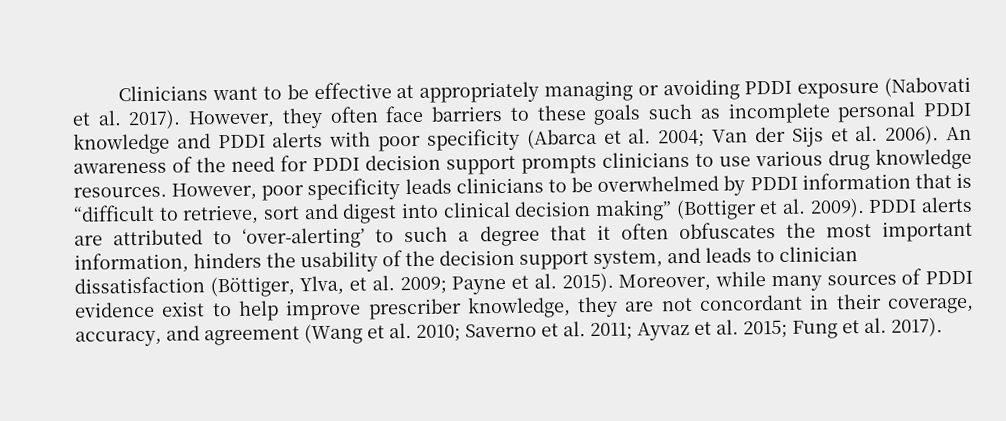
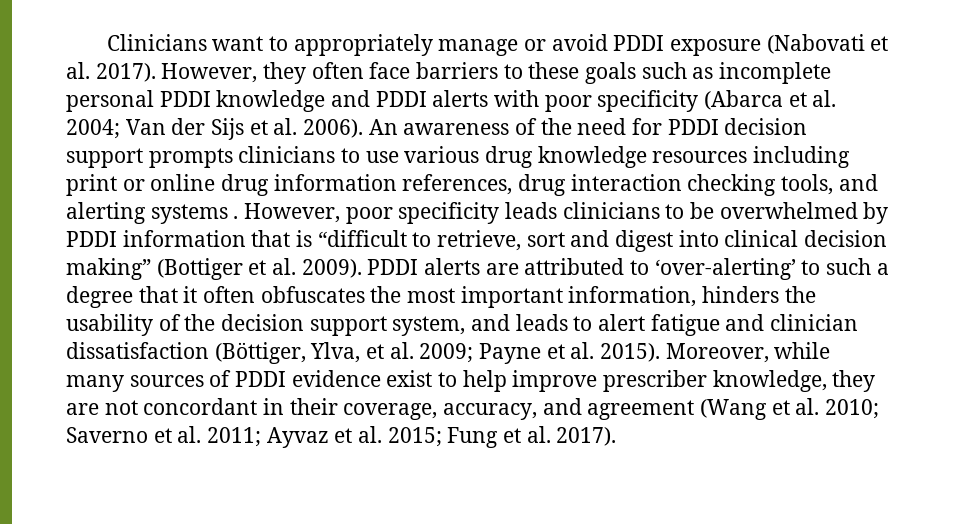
- Clinicians want to be effective at appropriately managing or avoiding PDDI exposure (Nabovati et al. 2017).
+ Clinicians want to appropriately manage or avoid PDDI exposure (Nabovati et al. 2017).
- An awareness of the need for PDDI decision support prompts clinicians to use various drug knowledge resources.
+ An awareness of the need for PDDI decision support prompts clinicians to use various drug knowledge resources including print or online drug information references, drug interaction checking tools, and alerting systems .
- PDDI alerts are attributed to ‘over-alerting’ to such a degree that it often obfuscates the most important information, hinders the usability of the decision support system, and leads to clinician dissatisfaction (Böttiger, Ylva, et al. 2009; Payne et al. 2015).
+ PDDI alerts are attributed to ‘over-alerting’ to such a degree that it often obfuscates the most important information, hinders the usability of the decision support system, and leads to alert fatigue and clinician dissatisfaction (Böttiger, Ylva, et al. 2009; Payne et al. 2015).

